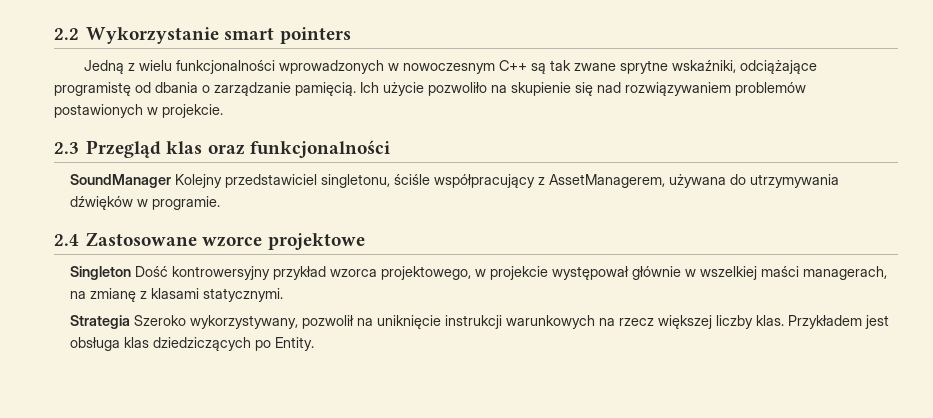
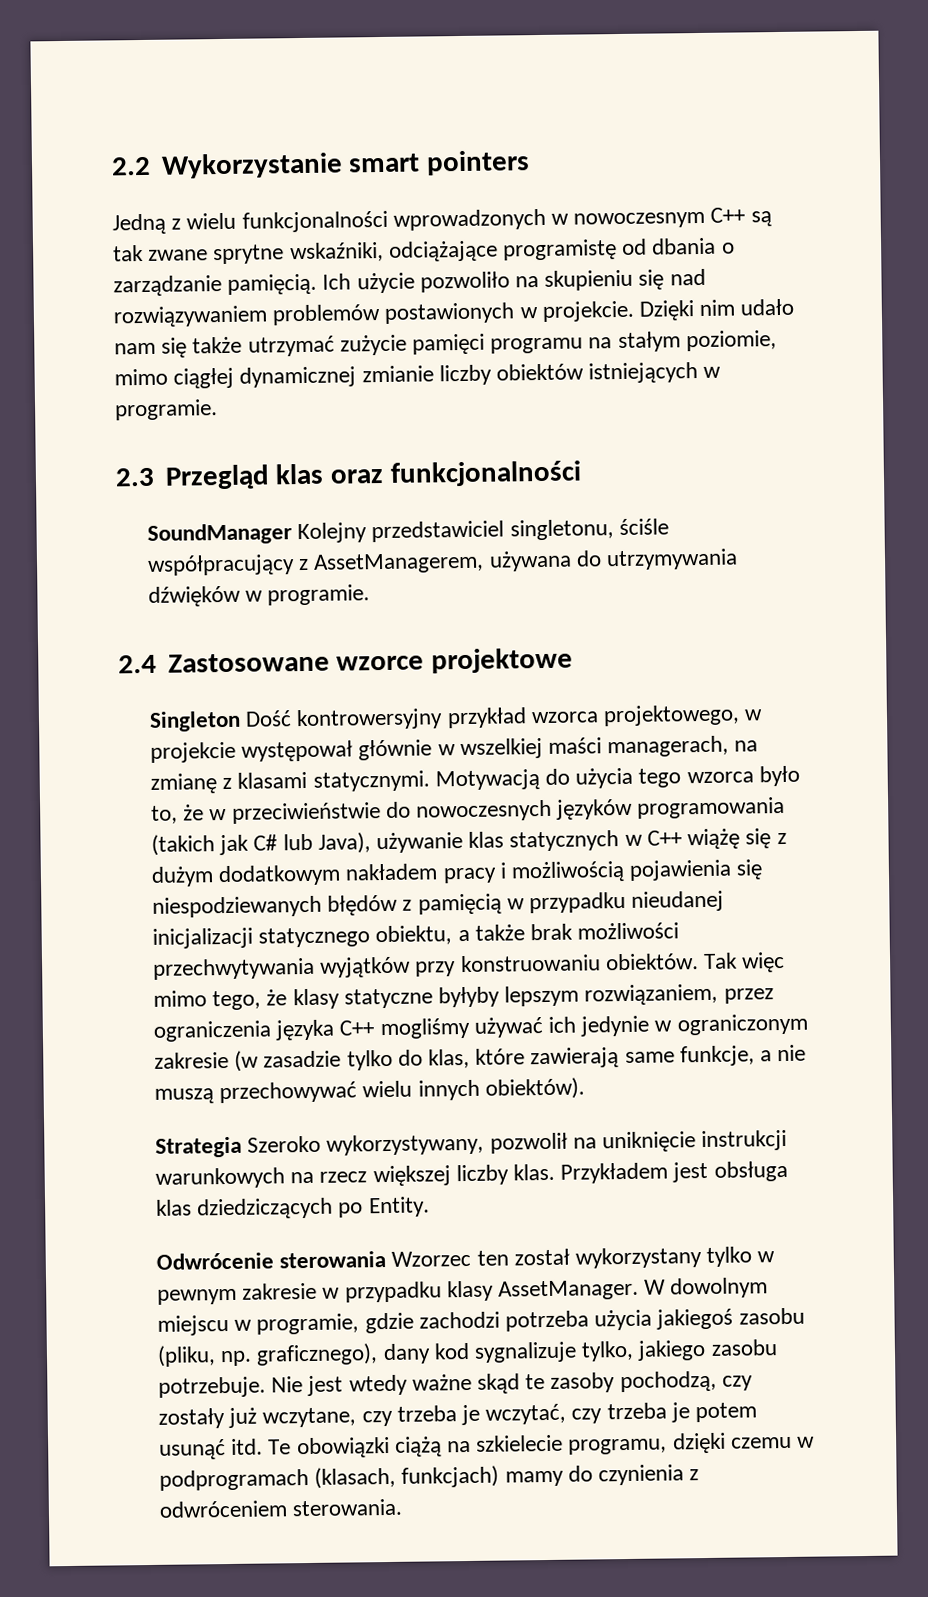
- Ich użycie pozwoliło na skupienie się nad rozwiązywaniem problemów postawionych w projekcie.
+ Ich użycie pozwoliło na skupieniu się nad rozwiązywaniem problemów postawionych w projekcie. Dzięki nim udało nam się także utrzymać zużycie pamięci programu na stałym poziomie, mimo ciągłej dynamicznej zmianie liczby obiektów istniejących w programie.
+ Motywacją do użycia tego wzorca było to, że w przeciwieństwie do nowoczesnych języków programowania (takich jak C# lub Java), używanie klas statycznych w C++ wiążę się z dużym dodatkowym nakładem pracy i możliwością pojawienia się niespodziewanych błędów z pamięcią w przypadku nieudanej inicjalizacji statycznego obiektu, a także brak możliwości przechwytywania wyjątków przy konstruowaniu obiektów. Tak więc mimo tego, że klasy statyczne byłyby lepszym rozwiązaniem, przez ograniczenia języka C++ mogliśmy używać ich jedynie w ograniczonym zakresie (w zasadzie tylko do klas, które zawierają same funkcje, a nie muszą przechowywać wielu innych obiektów).
+ Odwrócenie sterowania Wzorzec ten został wykorzystany tylko w pewnym zakresie w przypadku klasy AssetManager. W dowolnym miejscu w programie, gdzie zachodzi potrzeba użycia jakiegoś zasobu (pliku, np. graficznego), dany kod sygnalizuje tylko, jakiego zasobu potrzebuje. Nie jest wtedy ważne skąd te zasoby pochodzą, czy zostały już wczytane, czy trzeba je wczytać, czy trzeba je potem usunąć itd. Te obowiązki ciążą na szkielecie programu, dzięki czemu w podprogramach (klasach, funkcjach) mamy do czynienia z odwróceniem sterowania.

